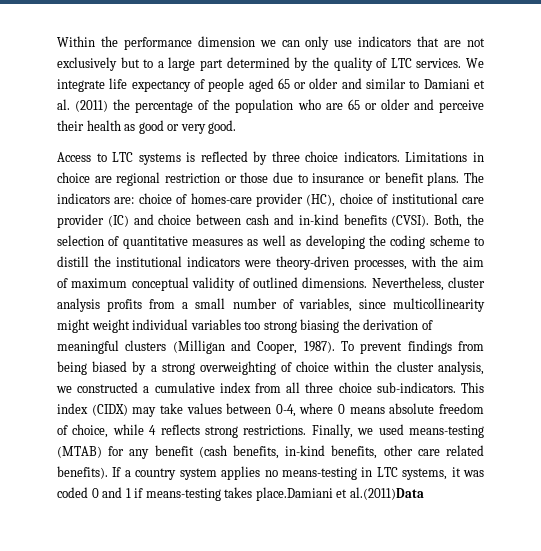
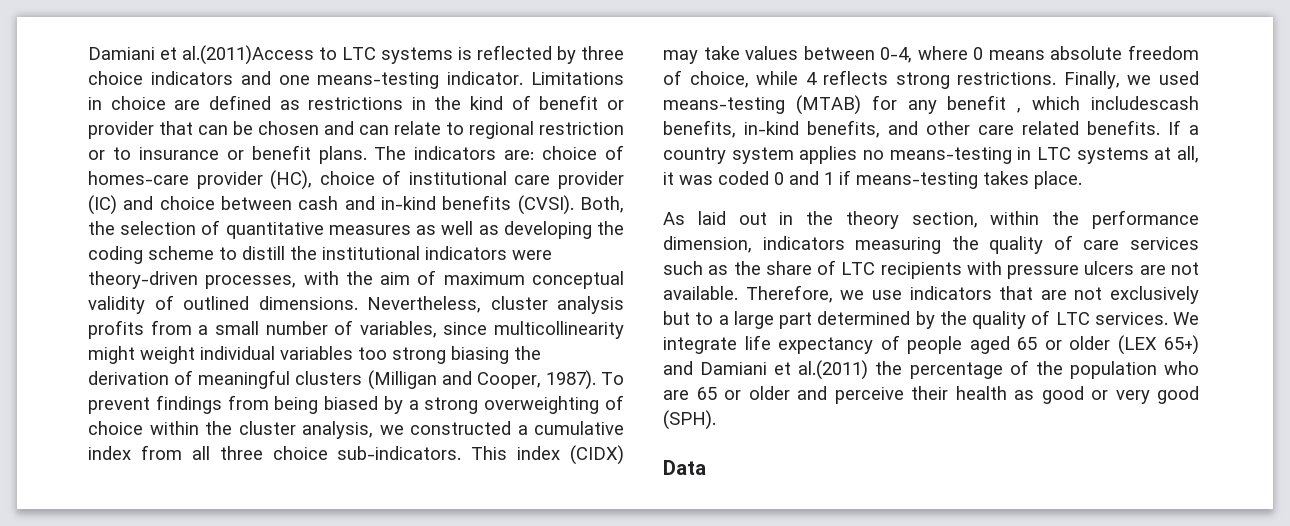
- Within the performance dimension we can only use indicators that are not exclusively but to a large part determined by the quality of LTC services. We integrate life expectancy of people aged 65 or older and similar to Damiani et al. (2011) the percentage of the population who are 65 or older and perceive their health as good or very good.
- Access to LTC systems is reflected by three choice indicators. Limitations in choice are regional restriction or those due to insurance or benefit plans.
+ Damiani et al.(2011)Access to LTC systems is reflected by three choice indicators and one means-testing indicator. Limitations in choice are defined as restrictions in the kind of benefit or provider that can be chosen and can relate to regional restriction or to insurance or benefit plans.
- Finally, we used means-testing (MTAB) for any benefit (cash benefits, in-kind benefits, other care related benefits).
+ Finally, we used means-testing (MTAB) for any benefit , which includescash benefits, in-kind benefits, and other care related benefits.
- If a country system applies no means-testing in LTC systems, it was coded 0 and 1 if means-testing takes place.Damiani et al.(2011)Data
+ If a country system applies no means-testing in LTC systems at all, it was coded 0 and 1 if means-testing takes place.
+ As laid out in the theory section, within the performance dimension, indicators measuring the quality of care services such as the share of LTC recipients with pressure ulcers are not available. Therefore, we use indicators that are not exclusively but to a large part determined by the quality of LTC services. We integrate life expectancy of people aged 65 or older (LEX 65+) and Damiani et al.(2011) the percentage of the population who are 65 or older and perceive their health as good or very good (SPH).
+ Data

